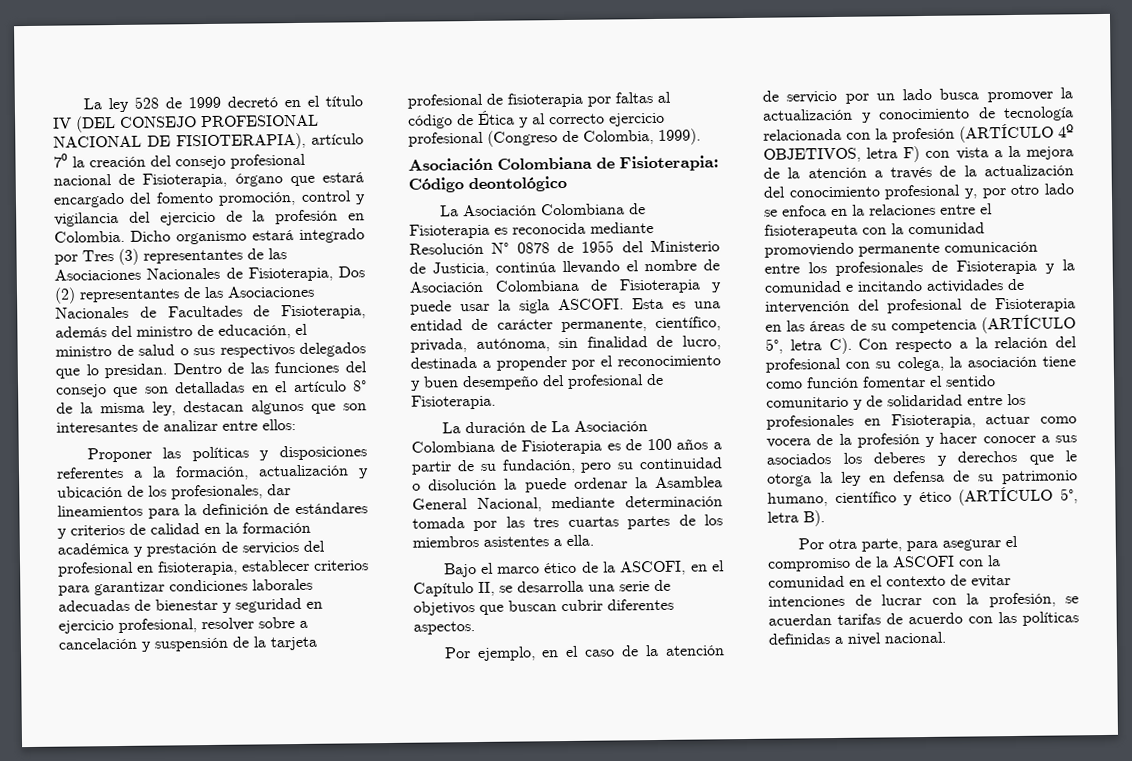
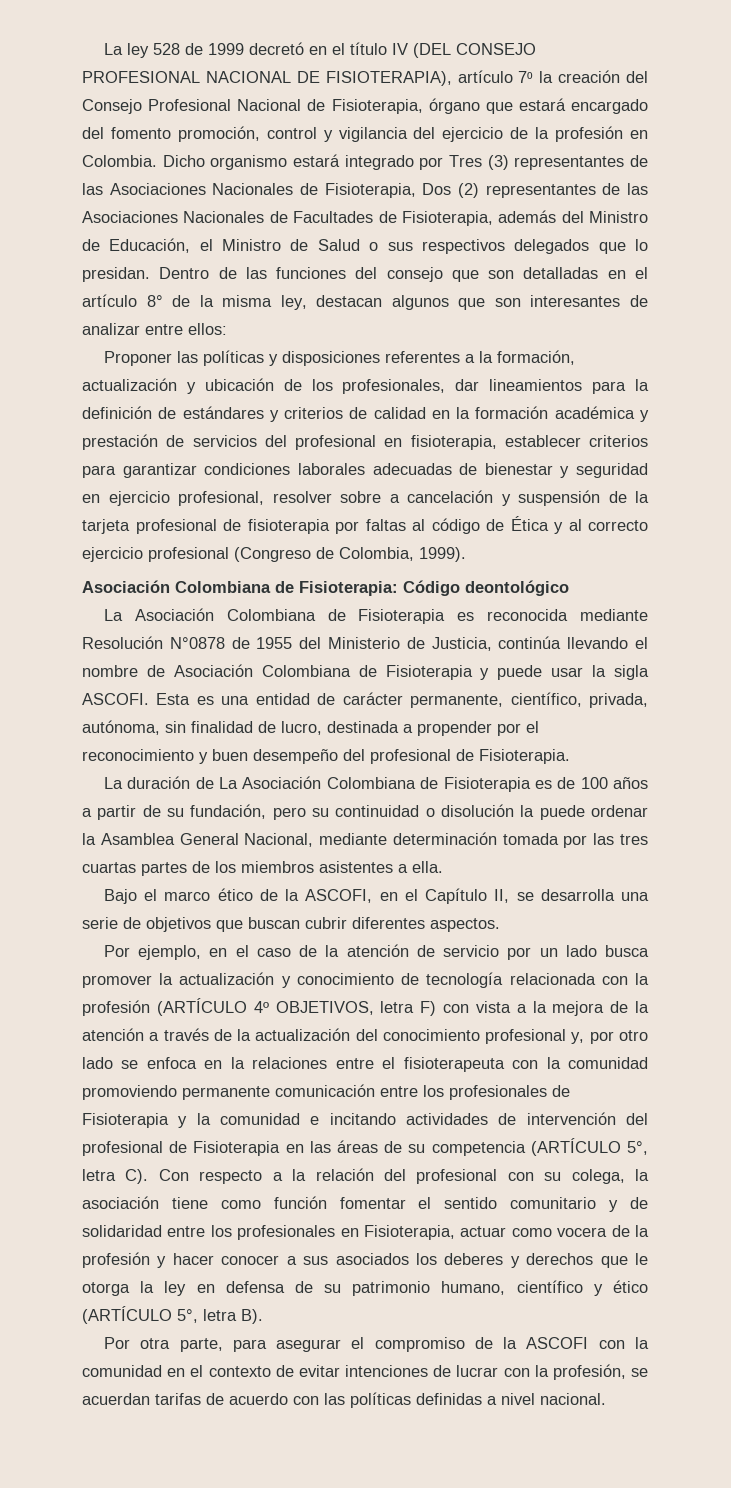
- La ley 528 de 1999 decretó en el título IV (DEL CONSEJO PROFESIONAL NACIONAL DE FISIOTERAPIA), artículo 7⁰ la creación del consejo profesional nacional de Fisioterapia, órgano que estará encargado del fomento promoción, control y vigilancia del ejercicio de la profesión en Colombia.
+ La ley 528 de 1999 decretó en el título IV (DEL CONSEJO PROFESIONAL NACIONAL DE FISIOTERAPIA), artículo 7⁰ la creación del Consejo Profesional Nacional de Fisioterapia, órgano que estará encargado del fomento promoción, control y vigilancia del ejercicio de la profesión en Colombia.
- Dicho organismo estará integrado por Tres (3) representantes de las Asociaciones Nacionales de Fisioterapia, Dos (2) representantes de las Asociaciones Nacionales de Facultades de Fisioterapia, además del ministro de educación, el ministro de salud o sus respectivos delegados que lo presidan.
+ Dicho organismo estará integrado por Tres (3) representantes de las Asociaciones Nacionales de Fisioterapia, Dos (2) representantes de las Asociaciones Nacionales de Facultades de Fisioterapia, además del Ministro de Educación, el Ministro de Salud o sus respectivos delegados que lo presidan.
- La Asociación Colombiana de Fisioterapia es reconocida mediante Resolución N° 0878 de 1955 del Ministerio de Justicia, continúa llevando el nombre de Asociación Colombiana de Fisioterapia y puede usar la sigla ASCOFI.
+ La Asociación Colombiana de Fisioterapia es reconocida mediante Resolución N°0878 de 1955 del Ministerio de Justicia, continúa llevando el nombre de Asociación Colombiana de Fisioterapia y puede usar la sigla ASCOFI.

